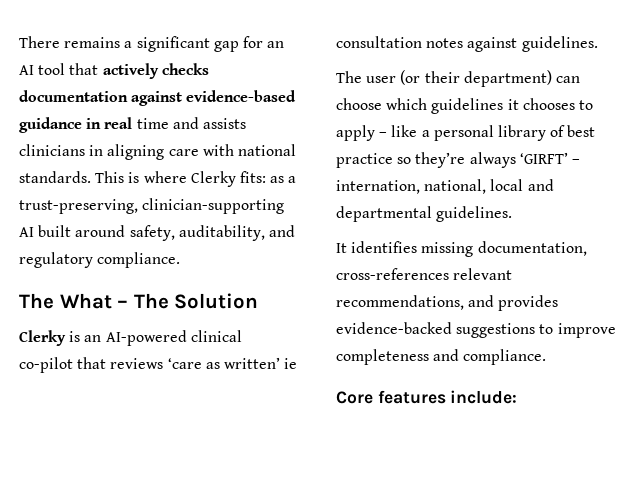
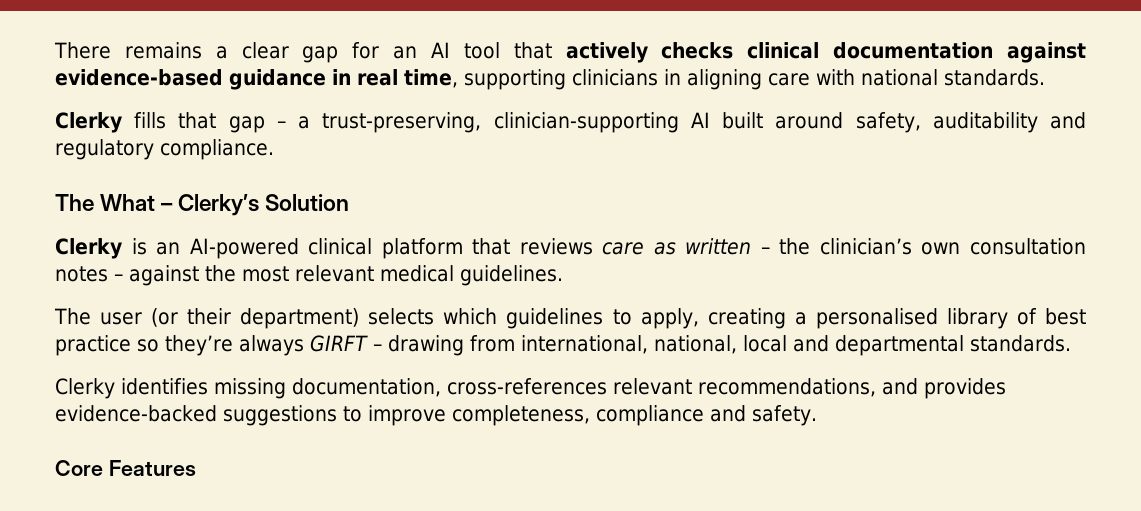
- There remains a significant gap for an AI tool that actively checks documentation against evidence-based guidance in real time and assists clinicians in aligning care with national standards. This is where Clerky fits: as a trust-preserving, clinician-supporting AI built around safety, auditability, and regulatory compliance.
+ There remains a clear gap for an AI tool that actively checks clinical documentation against evidence-based guidance in real time, supporting clinicians in aligning care with national standards.
+ Clerky fills that gap – a trust-preserving, clinician-supporting AI built around safety, auditability and regulatory compliance.
- The What – The Solution
+ The What – Clerky’s Solution
- Clerky is an AI-powered clinical co-pilot that reviews ‘care as written’ ie consultation notes against guidelines.
+ Clerky is an AI-powered clinical platform that reviews care as written – the clinician’s own consultation notes – against the most relevant medical guidelines.
- The user (or their department) can choose which guidelines it chooses to apply – like a personal library of best practice so they’re always ‘GIRFT’ – internation, national, local and departmental guidelines.
- It identifies missing documentation, cross-references relevant recommendations, and provides evidence-backed suggestions to improve completeness and compliance.
+ The user (or their department) selects which guidelines to apply, creating a personalised library of best practice so they’re always GIRFT – drawing from international, national, local and departmental standards.
+ Clerky identifies missing documentation, cross-references relevant recommendations, and provides evidence-backed suggestions to improve completeness, compliance and safety.
- Core features include:
+ Core Features

